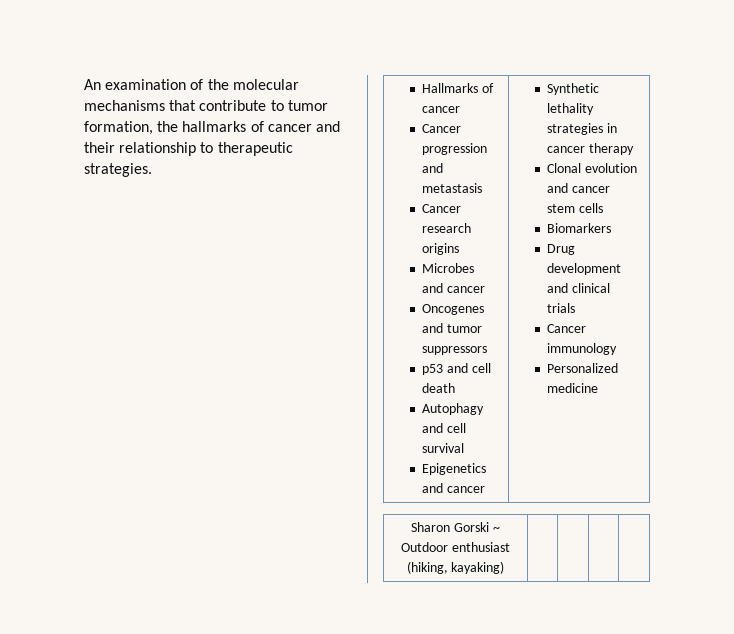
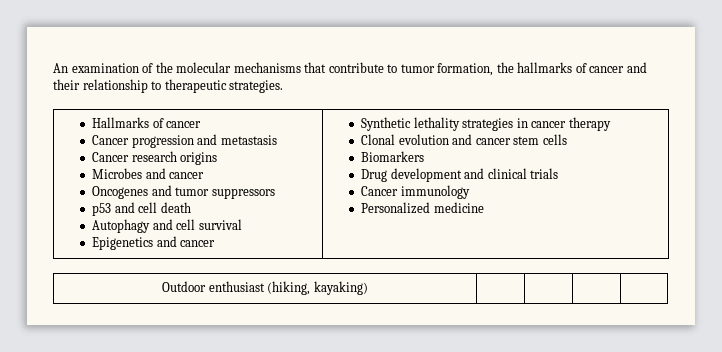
- Sharon Gorski ~ Outdoor enthusiast (hiking, kayaking) | | | |
+ Outdoor enthusiast (hiking, kayaking) | | | |

